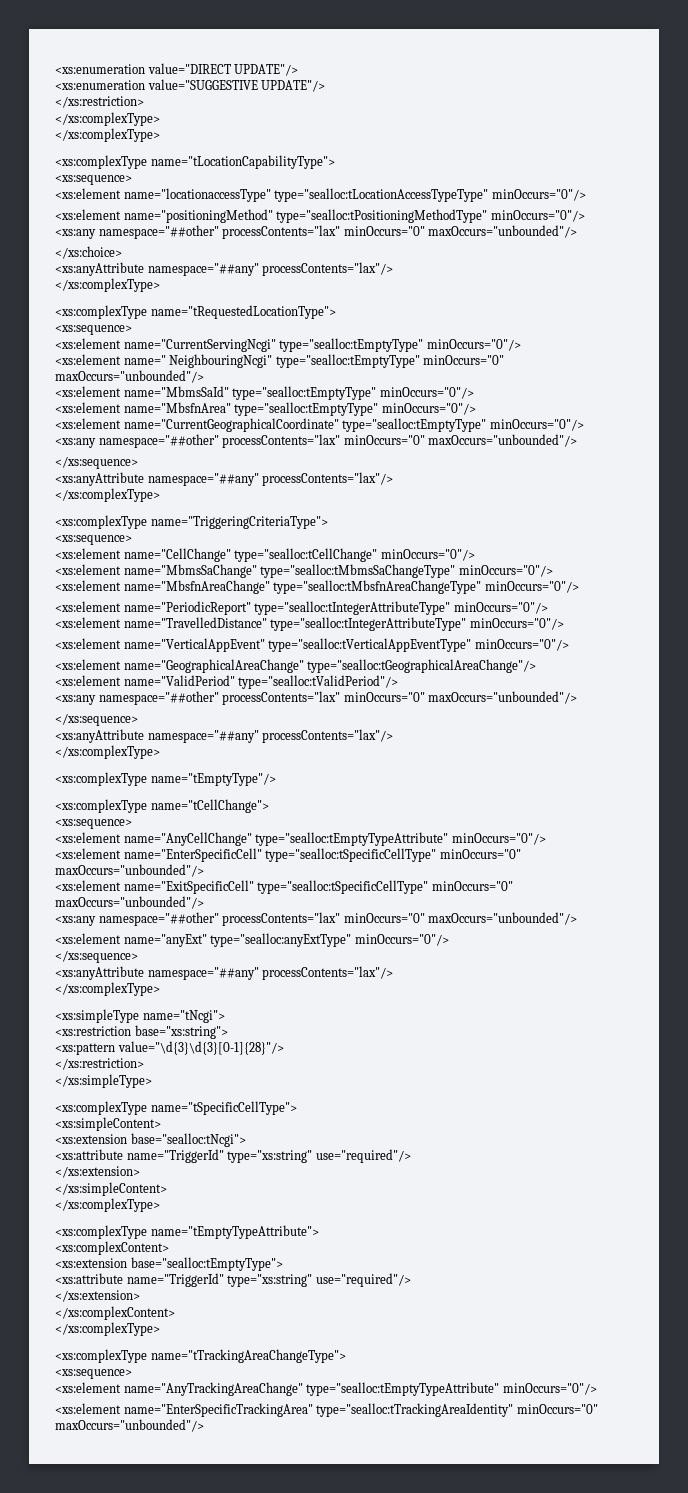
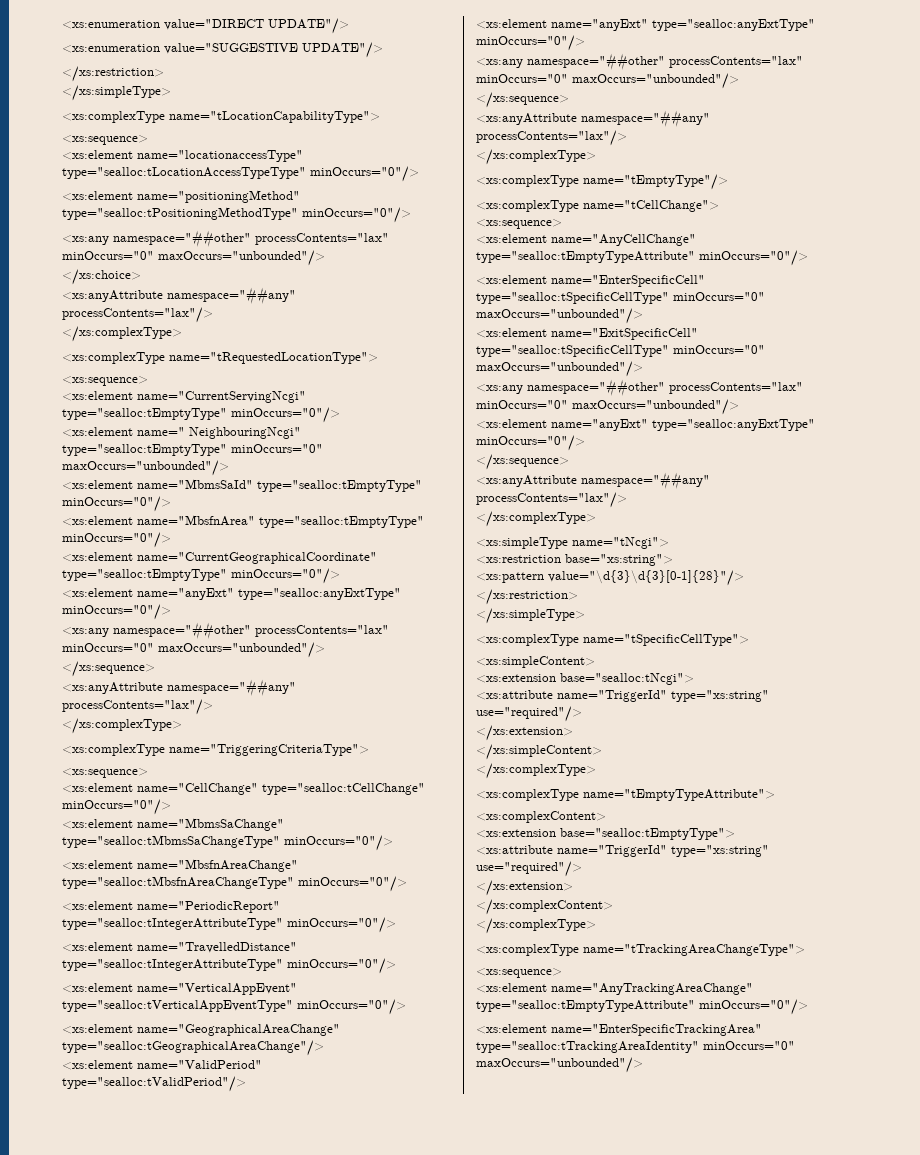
  <xs:enumeration value="SUGGESTIVE UPDATE"/>
  </xs:restriction>
- </xs:complexType>
- </xs:complexType>
+ </xs:simpleType>
  <xs:element name="CurrentGeographicalCoordinate" type="sealloc:tEmptyType" minOccurs="0"/>
+ <xs:element name="anyExt" type="sealloc:anyExtType" minOccurs="0"/>
  <xs:element name="ValidPeriod" type="sealloc:tValidPeriod"/>
+ <xs:element name="anyExt" type="sealloc:anyExtType" minOccurs="0"/>

